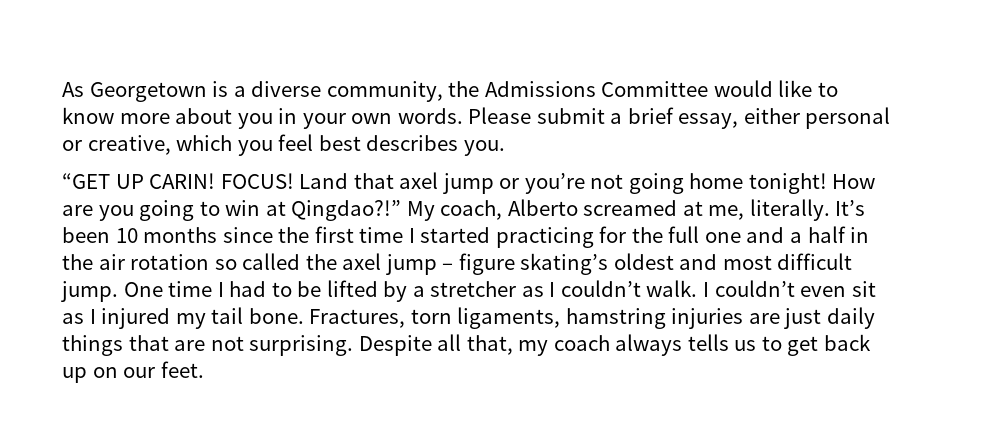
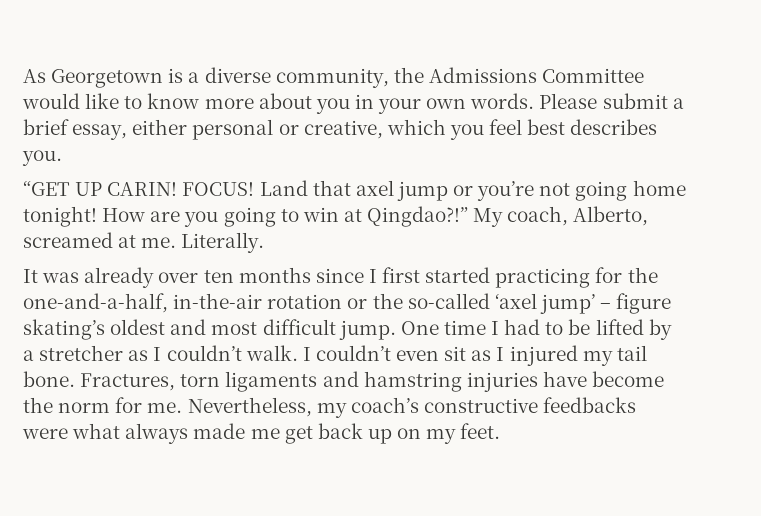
- My coach, Alberto screamed at me, literally. It’s been 10 months since the first time I started practicing for the full one and a half in the air rotation so called the axel jump – figure skating’s oldest and most difficult jump.
+ My coach, Alberto, screamed at me. Literally.
+ It was already over ten months since I first started practicing for the one-and-a-half, in-the-air rotation or the so-called ‘axel jump’ – figure skating’s oldest and most difficult jump.
- Fractures, torn ligaments, hamstring injuries are just daily things that are not surprising. Despite all that, my coach always tells us to get back up on our feet.
+ Fractures, torn ligaments and hamstring injuries have become the norm for me. Nevertheless, my coach’s constructive feedbacks were what always made me get back up on my feet.

